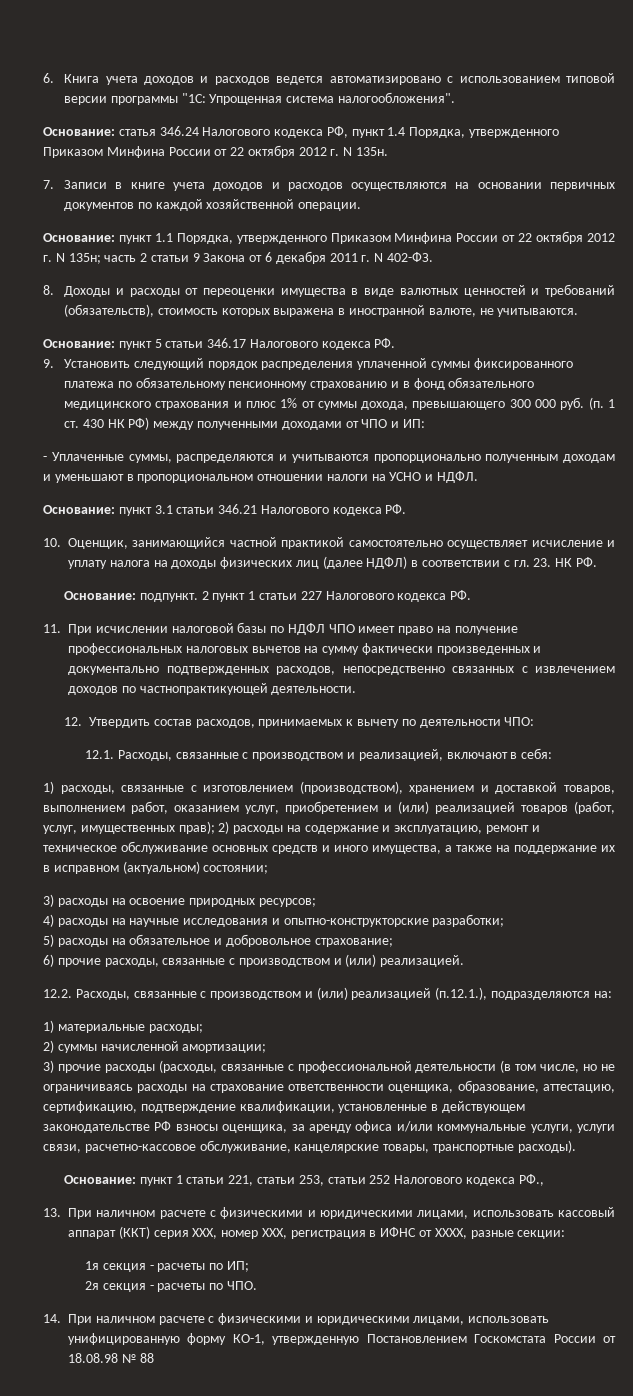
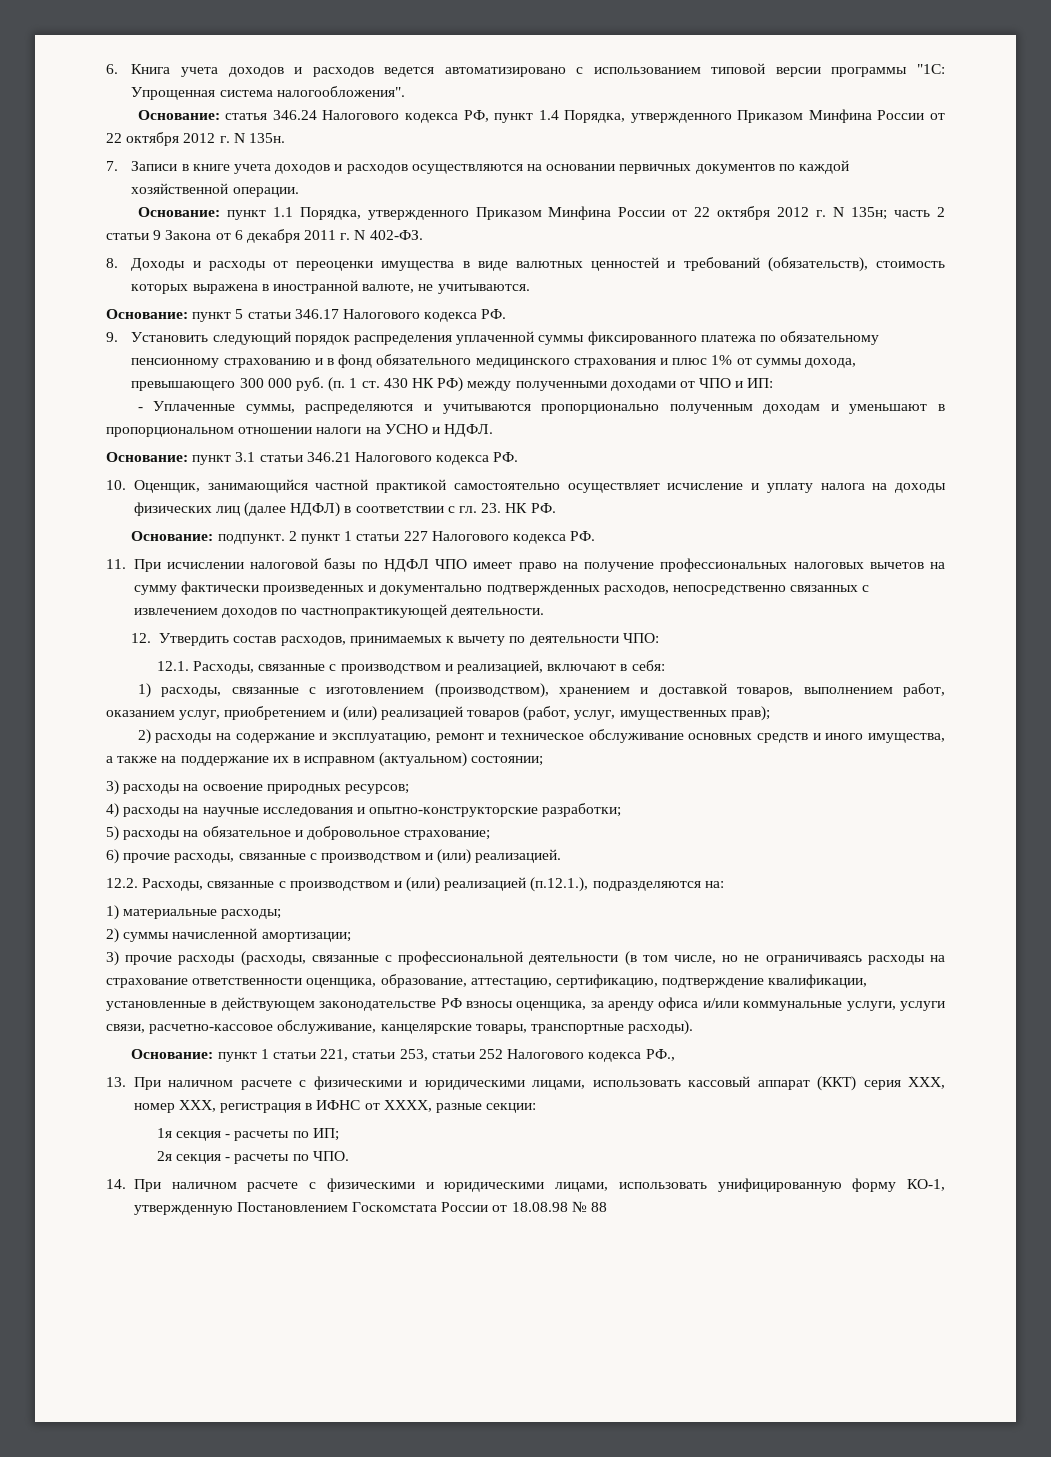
- 1) расходы, связанные с изготовлением (производством), хранением и доставкой товаров, выполнением работ, оказанием услуг, приобретением и (или) реализацией товаров (работ, услуг, имущественных прав); 2) расходы на содержание и эксплуатацию, ремонт и техническое обслуживание основных средств и иного имущества, а также на поддержание их в исправном (актуальном) состоянии;
+ 1) расходы, связанные с изготовлением (производством), хранением и доставкой товаров, выполнением работ, оказанием услуг, приобретением и (или) реализацией товаров (работ, услуг, имущественных прав);
+ 2) расходы на содержание и эксплуатацию, ремонт и техническое обслуживание основных средств и иного имущества, а также на поддержание их в исправном (актуальном) состоянии;

